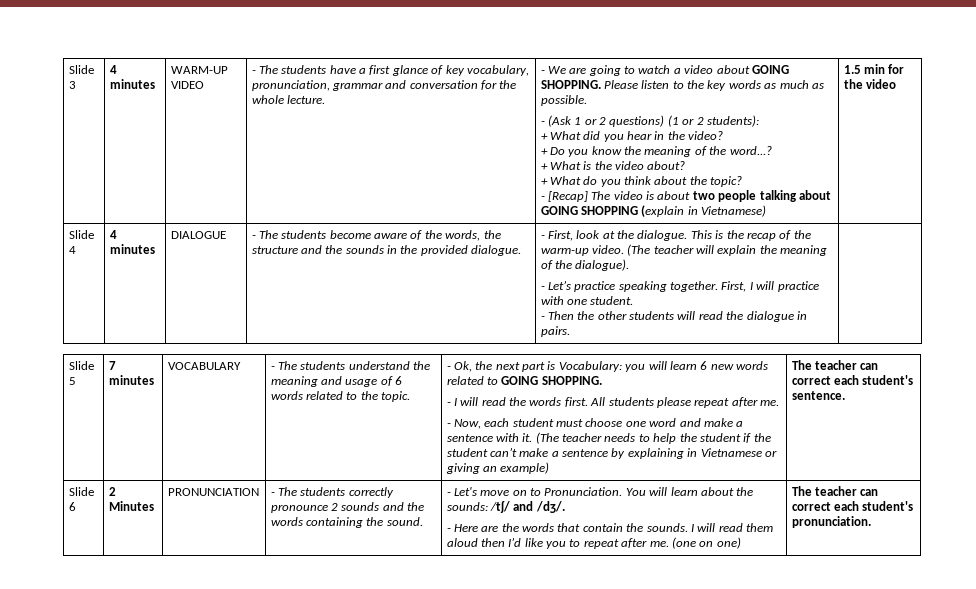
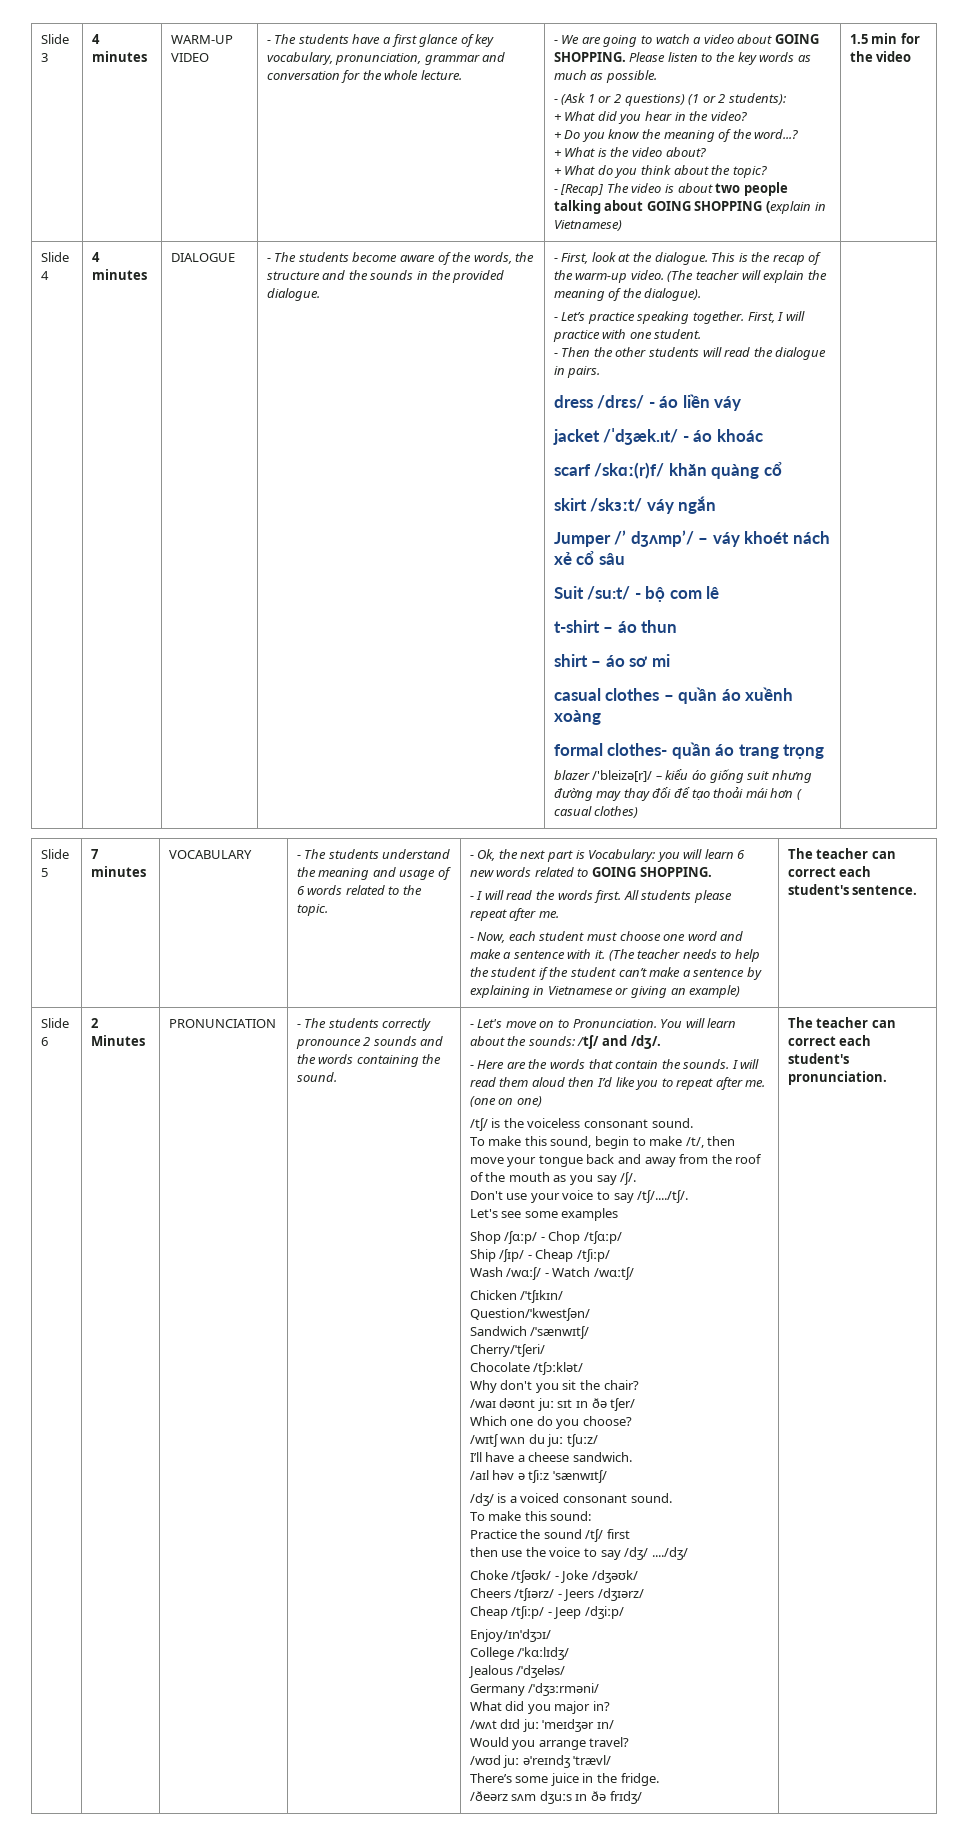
+ dress /drɛs/ - áo liền váy
+ jacket /ˈdʒæk.ɪt/ - áo khoác
+ scarf /skɑː(r)f/ khăn quàng cổ
+ skirt /skɜːt/ váy ngắn
+ Jumper /’ dʒʌmp’/ – váy khoét nách xẻ cổ sâu
+ Suit /su:t/ - bộ com lê
+ t-shirt – áo thun
+ shirt – áo sơ mi
+ casual clothes – quần áo xuềnh xoàng
+ formal clothes- quần áo trang trọng
+ blazer /'bleizə[r]/ – kiểu áo giống suit nhưng đường may thay đổi để tạo thoải mái hơn ( casual clothes)
+ /tʃ/ is the voiceless consonant sound.
+ To make this sound, begin to make /t/, then move your tongue back and away from the roof of the mouth as you say /ʃ/.
+ Don't use your voice to say /tʃ/..../tʃ/.
+ Let's see some examples
+ Shop /ʃɑːp/ - Chop /tʃɑːp/
+ Ship /ʃɪp/ - Cheap /tʃiːp/
+ Wash /wɑːʃ/ - Watch /wɑːtʃ/
+ Chicken /ˈtʃɪkɪn/
+ Question/ˈkwestʃən/
+ Sandwich /ˈsænwɪtʃ/
+ Cherry/ˈtʃeri/
+ Chocolate /tʃɔːklət/
+ Why don't you sit the chair?
+ /waɪ dəʊnt juː sɪt ɪn ðə tʃer/
+ Which one do you choose?
+ /wɪtʃ wʌn du juː tʃuːz/
+ I’ll have a cheese sandwich.
+ /aɪl həv ə tʃiːz ˈsænwɪtʃ/
+ /dʒ/ is a voiced consonant sound.
+ To make this sound:
+ Practice the sound /tʃ/ first
+ then use the voice to say /dʒ/ ..../dʒ/
+ Choke /tʃəʊk/ - Joke /dʒəʊk/
+ Cheers /tʃɪərz/ - Jeers /dʒɪərz/
+ Cheap /tʃiːp/ - Jeep /dʒiːp/
+ Enjoy/ɪnˈdʒɔɪ/
+ College /ˈkɑːlɪdʒ/
+ Jealous /ˈdʒeləs/
+ Germany /ˈdʒɜːrməni/
+ What did you major in?
+ /wʌt dɪd juː ˈmeɪdʒər ɪn/
+ Would you arrange travel?
+ /wʊd juː əˈreɪndʒ ˈtrævl/
+ There’s some juice in the fridge.
+ /ðeərz sʌm dʒuːs ɪn ðə frɪdʒ/

